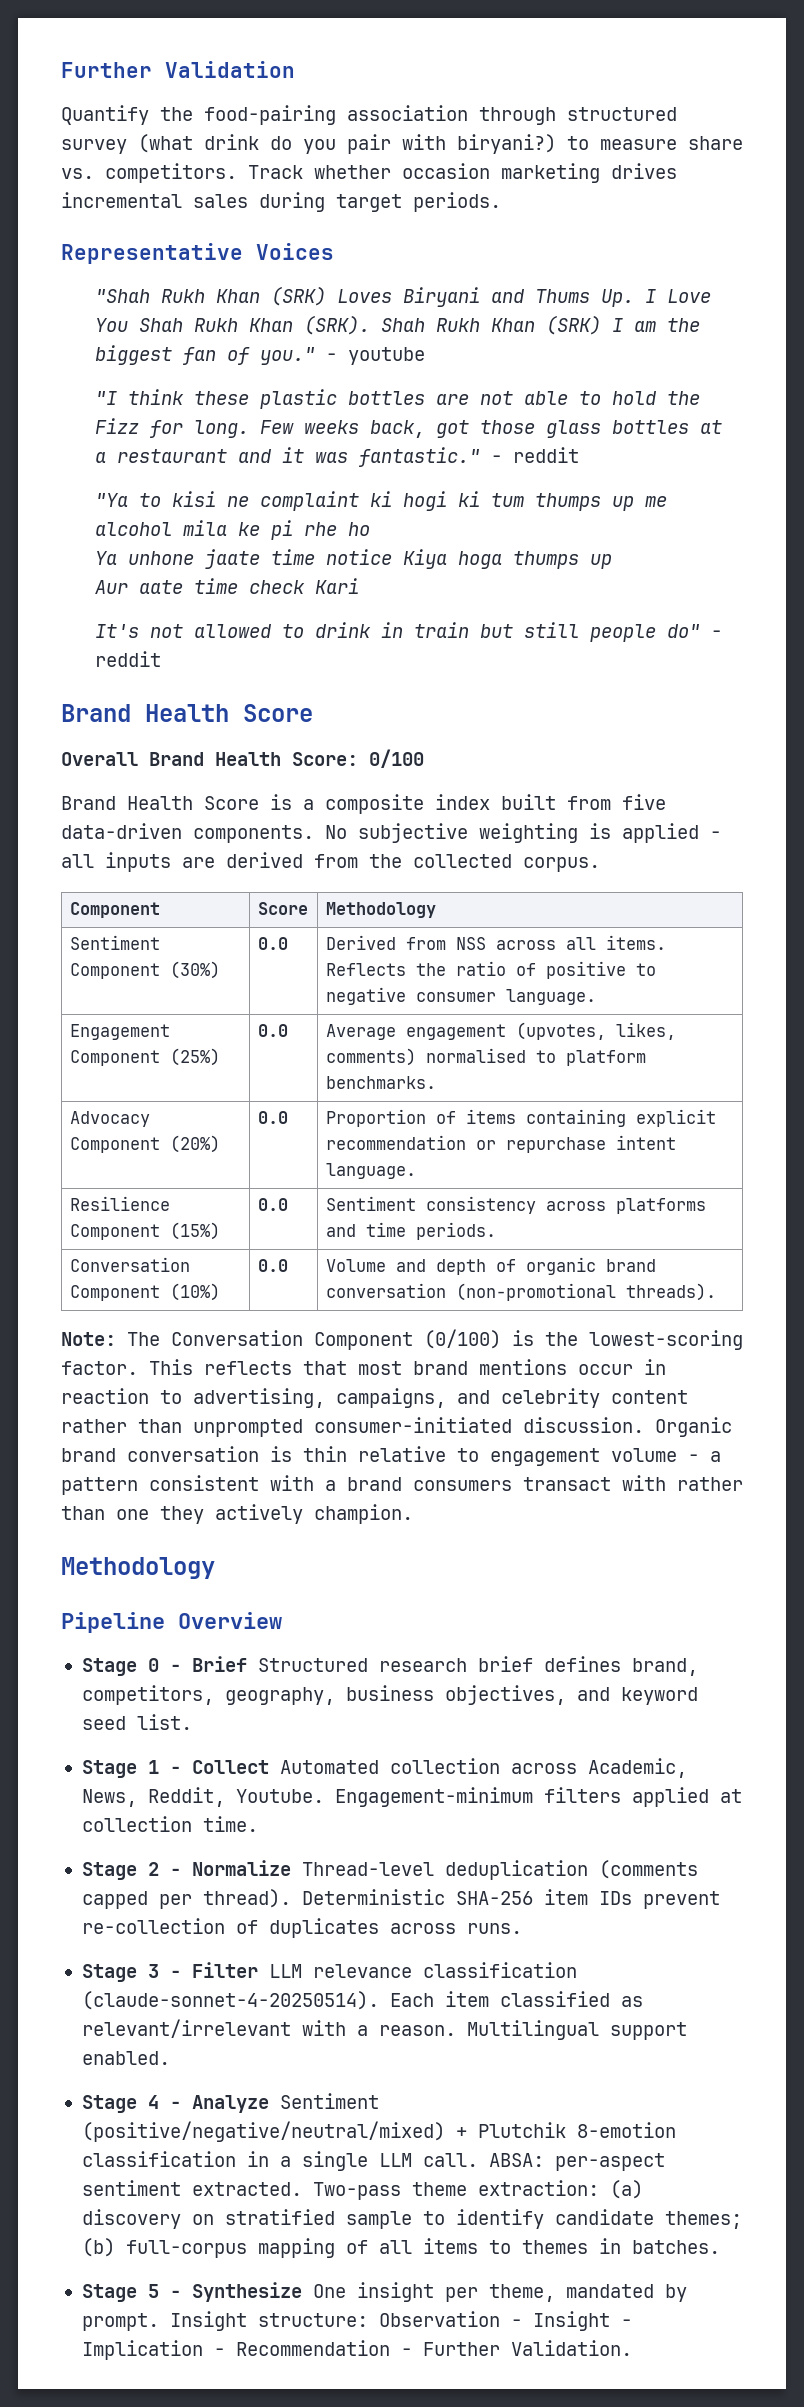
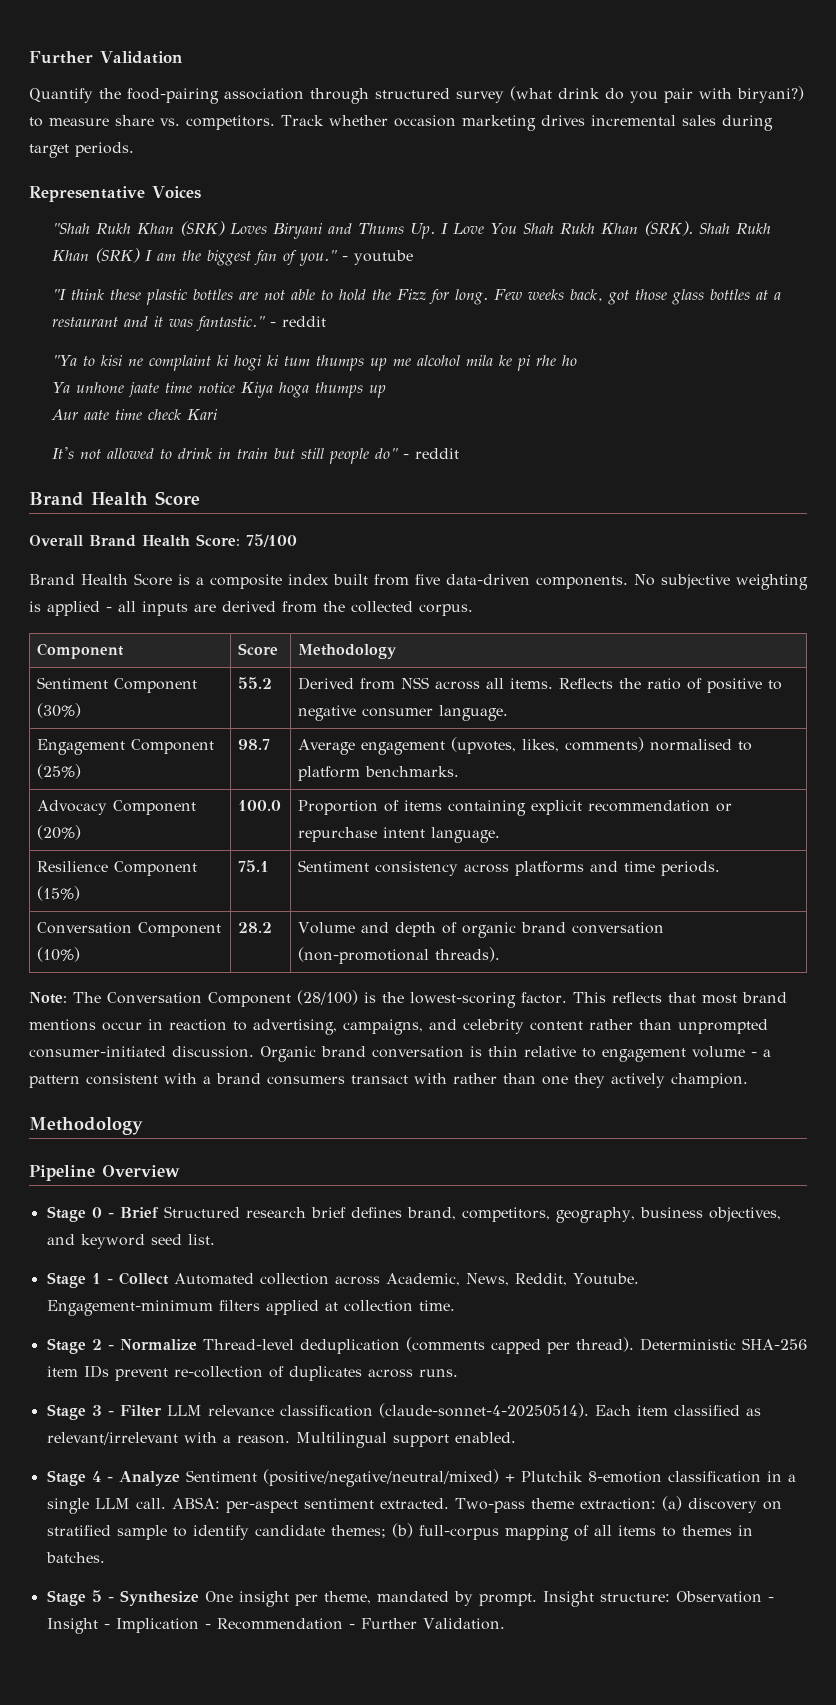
- Overall Brand Health Score: 0/100
+ Overall Brand Health Score: 75/100
- Sentiment Component (30%) | 0.0 | Derived from NSS across all items. Reflects the ratio of positive to negative consumer language.
+ Sentiment Component (30%) | 55.2 | Derived from NSS across all items. Reflects the ratio of positive to negative consumer language.
- Engagement Component (25%) | 0.0 | Average engagement (upvotes, likes, comments) normalised to platform benchmarks.
+ Engagement Component (25%) | 98.7 | Average engagement (upvotes, likes, comments) normalised to platform benchmarks.
- Advocacy Component (20%) | 0.0 | Proportion of items containing explicit recommendation or repurchase intent language.
+ Advocacy Component (20%) | 100.0 | Proportion of items containing explicit recommendation or repurchase intent language.
- Resilience Component (15%) | 0.0 | Sentiment consistency across platforms and time periods.
+ Resilience Component (15%) | 75.1 | Sentiment consistency across platforms and time periods.
- Conversation Component (10%) | 0.0 | Volume and depth of organic brand conversation (non-promotional threads).
+ Conversation Component (10%) | 28.2 | Volume and depth of organic brand conversation (non-promotional threads).
- Note: The Conversation Component (0/100) is the lowest-scoring factor.
+ Note: The Conversation Component (28/100) is the lowest-scoring factor.

